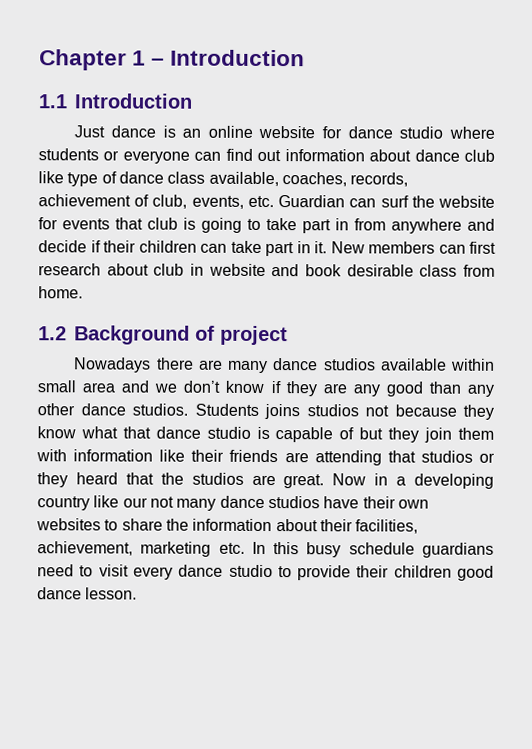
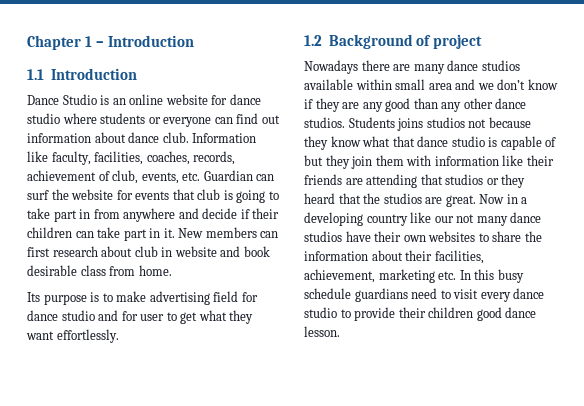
- Just dance is an online website for dance studio where students or everyone can find out information about dance club like type of dance class available, coaches, records, achievement of club, events, etc. Guardian can surf the website for events that club is going to take part in from anywhere and decide if their children can take part in it.
+ Dance Studio is an online website for dance studio where students or everyone can find out information about dance club. Information like faculty, facilities, coaches, records, achievement of club, events, etc. Guardian can surf the website for events that club is going to take part in from anywhere and decide if their children can take part in it.
+ Its purpose is to make advertising field for dance studio and for user to get what they want effortlessly.

